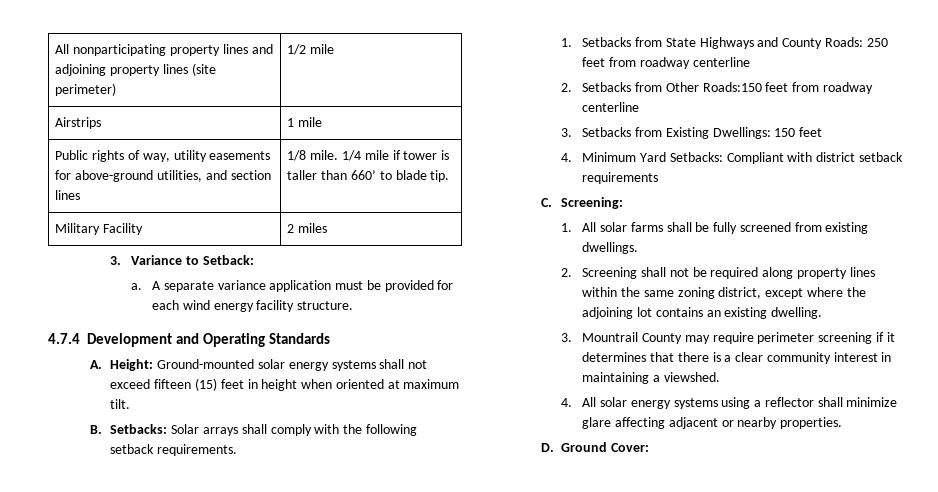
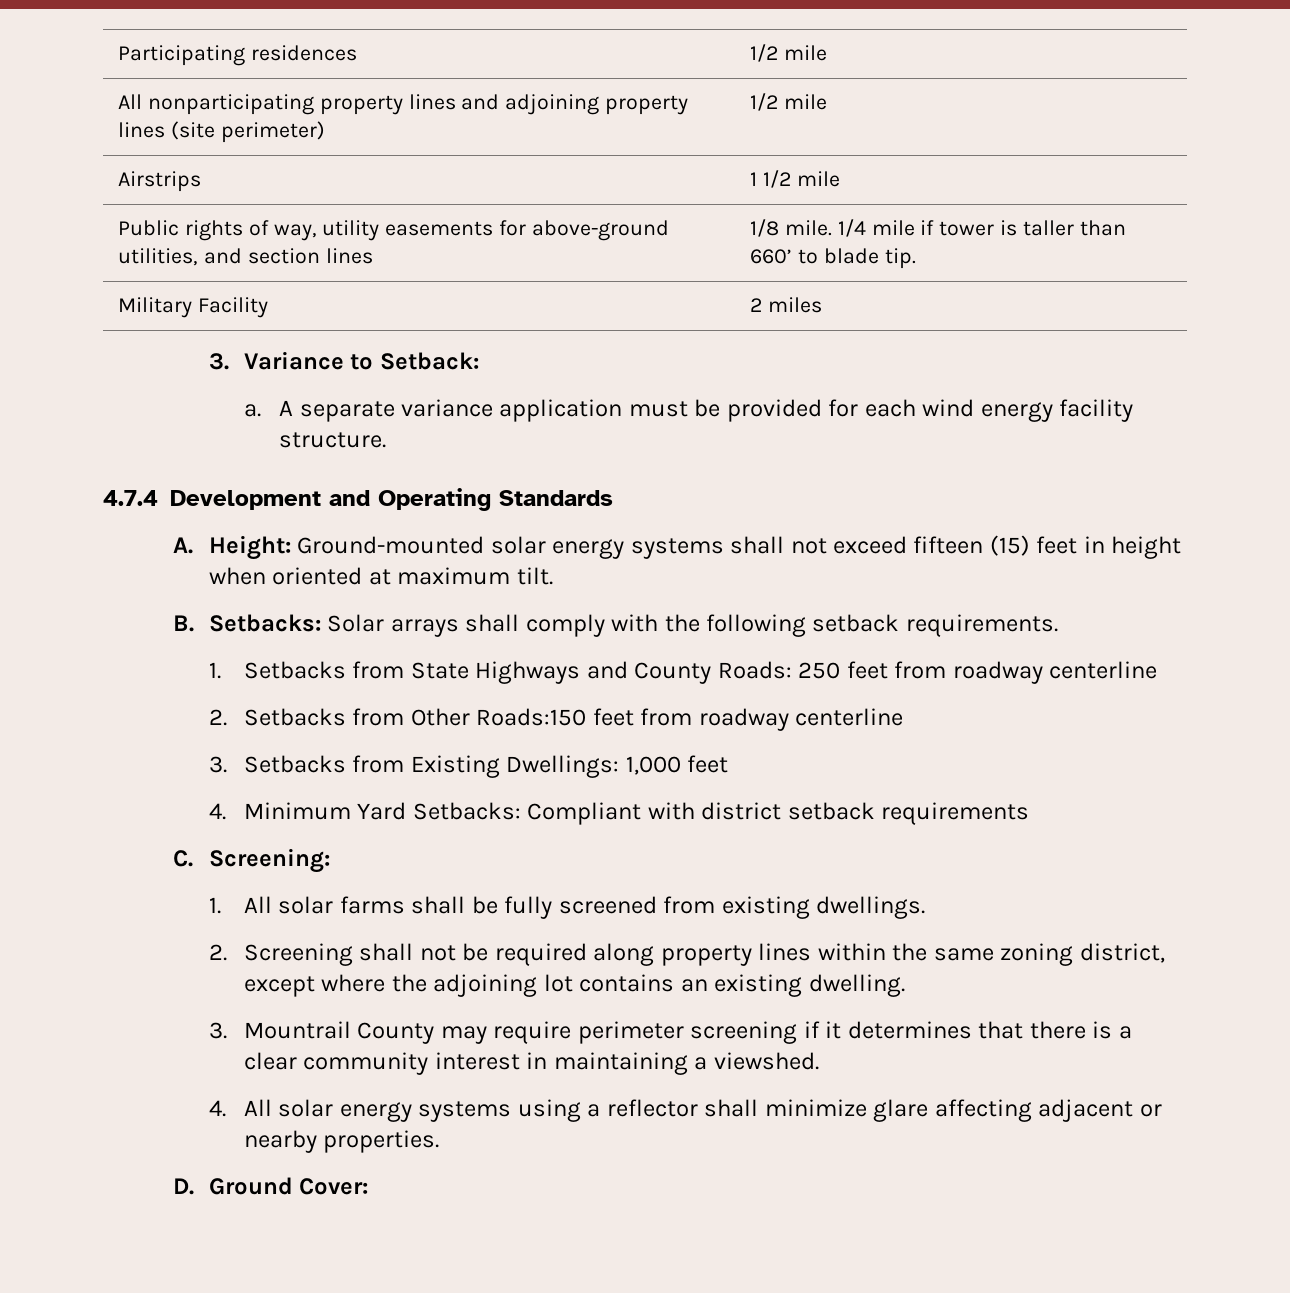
+ Participating residences | 1/2 mile
- Airstrips | 1 mile
+ Airstrips | 1 1/2 mile
- 3. Setbacks from Existing Dwellings: 150 feet
+ 3. Setbacks from Existing Dwellings: 1,000 feet

